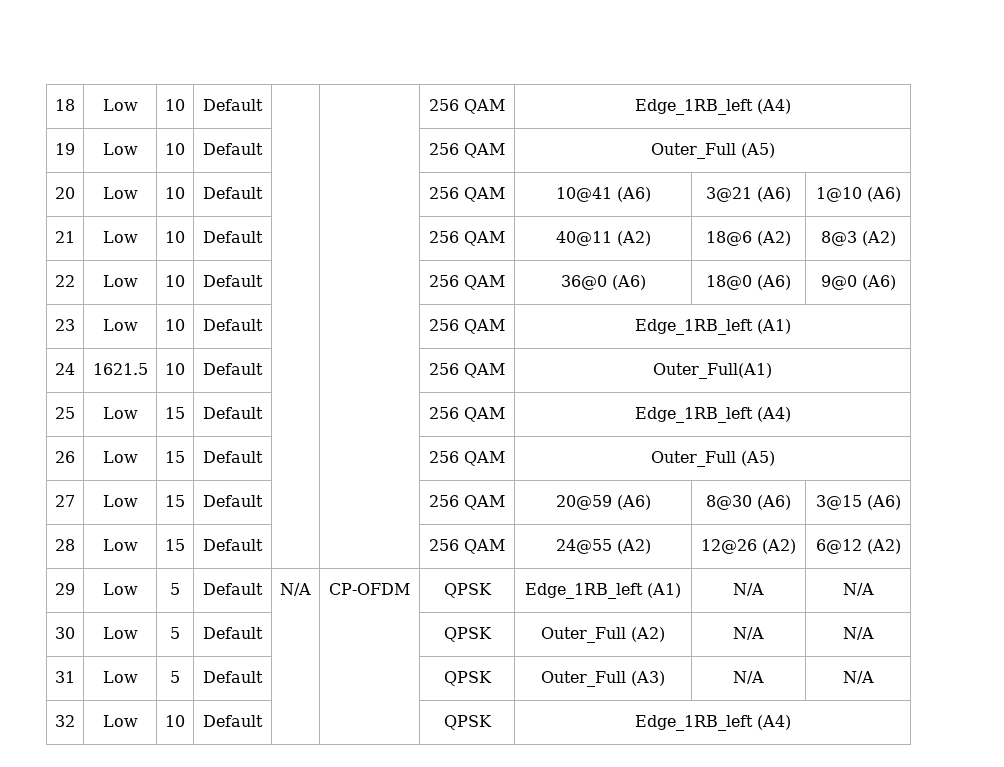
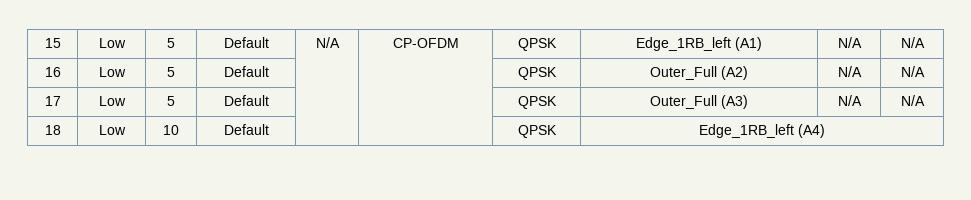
- 18 | Low | 10 | Default | | | 256 QAM | Edge_1RB_left (A4)
- 19 | Low | 10 | Default | | | 256 QAM | Outer_Full (A5)
- 20 | Low | 10 | Default | | | 256 QAM | 10@41 (A6) | 3@21 (A6) | 1@10 (A6)
- 21 | Low | 10 | Default | | | 256 QAM | 40@11 (A2) | 18@6 (A2) | 8@3 (A2)
- 22 | Low | 10 | Default | | | 256 QAM | 36@0 (A6) | 18@0 (A6) | 9@0 (A6)
- 23 | Low | 10 | Default | | | 256 QAM | Edge_1RB_left (A1)
- 24 | 1621.5 | 10 | Default | | | 256 QAM | Outer_Full(A1)
- 25 | Low | 15 | Default | | | 256 QAM | Edge_1RB_left (A4)
- 26 | Low | 15 | Default | | | 256 QAM | Outer_Full (A5)
- 27 | Low | 15 | Default | | | 256 QAM | 20@59 (A6) | 8@30 (A6) | 3@15 (A6)
- 28 | Low | 15 | Default | | | 256 QAM | 24@55 (A2) | 12@26 (A2) | 6@12 (A2)
- 29 | Low | 5 | Default | N/A | CP-OFDM | QPSK | Edge_1RB_left (A1) | N/A | N/A
+ 15 | Low | 5 | Default | N/A | CP-OFDM | QPSK | Edge_1RB_left (A1) | N/A | N/A
- 30 | Low | 5 | Default | | | QPSK | Outer_Full (A2) | N/A | N/A
+ 16 | Low | 5 | Default | | | QPSK | Outer_Full (A2) | N/A | N/A
- 31 | Low | 5 | Default | | | QPSK | Outer_Full (A3) | N/A | N/A
+ 17 | Low | 5 | Default | | | QPSK | Outer_Full (A3) | N/A | N/A
- 32 | Low | 10 | Default | | | QPSK | Edge_1RB_left (A4)
+ 18 | Low | 10 | Default | | | QPSK | Edge_1RB_left (A4)

